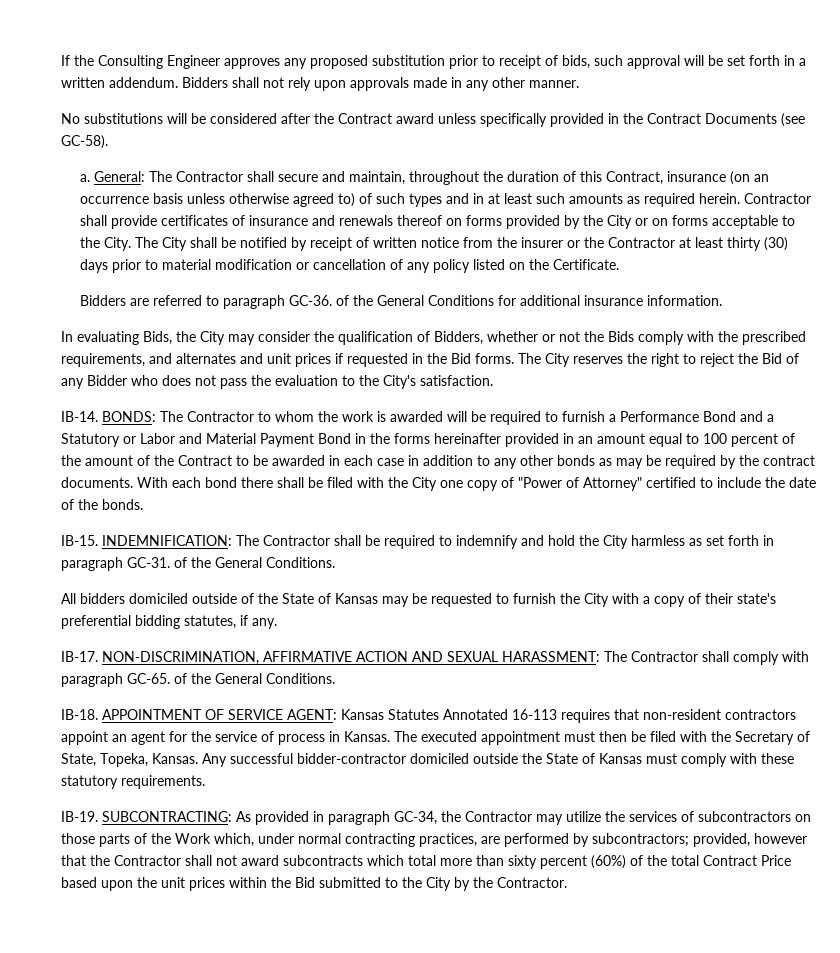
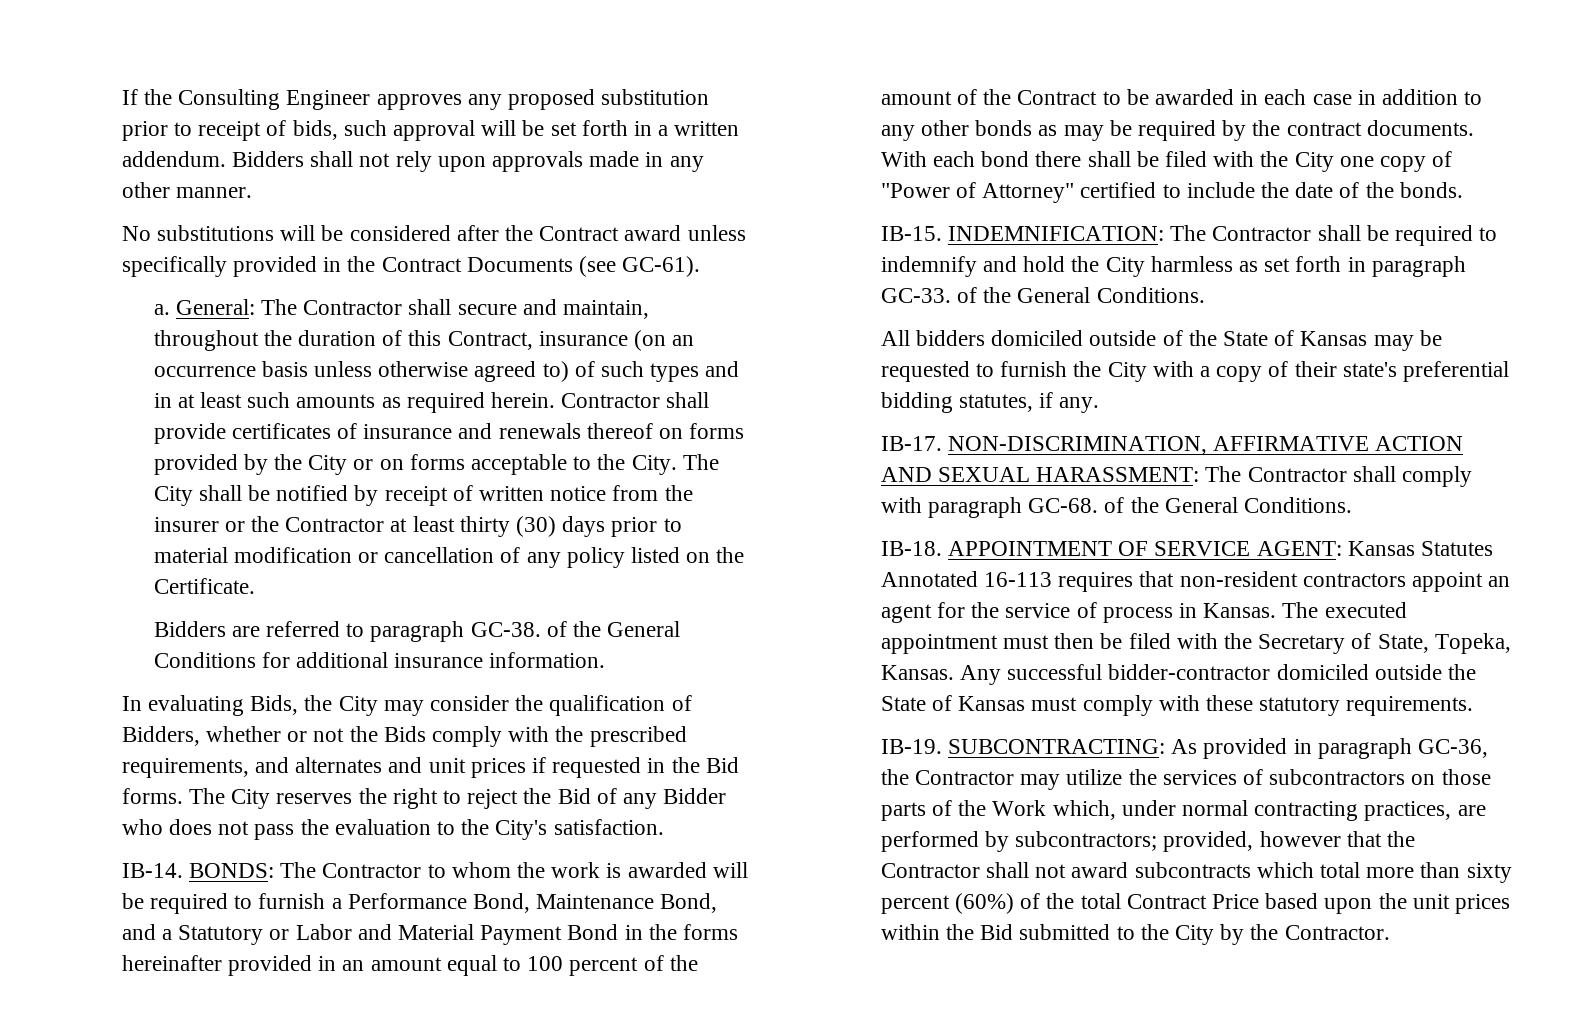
- No substitutions will be considered after the Contract award unless specifically provided in the Contract Documents (see GC-58).
+ No substitutions will be considered after the Contract award unless specifically provided in the Contract Documents (see GC-61).
- Bidders are referred to paragraph GC-36. of the General Conditions for additional insurance information.
+ Bidders are referred to paragraph GC-38. of the General Conditions for additional insurance information.
- The Contractor to whom the work is awarded will be required to furnish a Performance Bond and a Statutory or Labor and Material Payment Bond in the forms hereinafter provided in an amount equal to 100 percent of the amount of the Contract to be awarded in each case in addition to any other bonds as may be required by the contract documents.
+ The Contractor to whom the work is awarded will be required to furnish a Performance Bond, Maintenance Bond, and a Statutory or Labor and Material Payment Bond in the forms hereinafter provided in an amount equal to 100 percent of the amount of the Contract to be awarded in each case in addition to any other bonds as may be required by the contract documents.
- INDEMNIFICATION: The Contractor shall be required to indemnify and hold the City harmless as set forth in paragraph GC-31. of the General Conditions.
+ INDEMNIFICATION: The Contractor shall be required to indemnify and hold the City harmless as set forth in paragraph GC-33. of the General Conditions.
- NON-DISCRIMINATION, AFFIRMATIVE ACTION AND SEXUAL HARASSMENT: The Contractor shall comply with paragraph GC-65. of the General Conditions.
+ NON-DISCRIMINATION, AFFIRMATIVE ACTION AND SEXUAL HARASSMENT: The Contractor shall comply with paragraph GC-68. of the General Conditions.
- As provided in paragraph GC-34, the Contractor may utilize the services of subcontractors on those parts of the Work which, under normal contracting practices, are performed by subcontractors;
+ As provided in paragraph GC-36, the Contractor may utilize the services of subcontractors on those parts of the Work which, under normal contracting practices, are performed by subcontractors;

